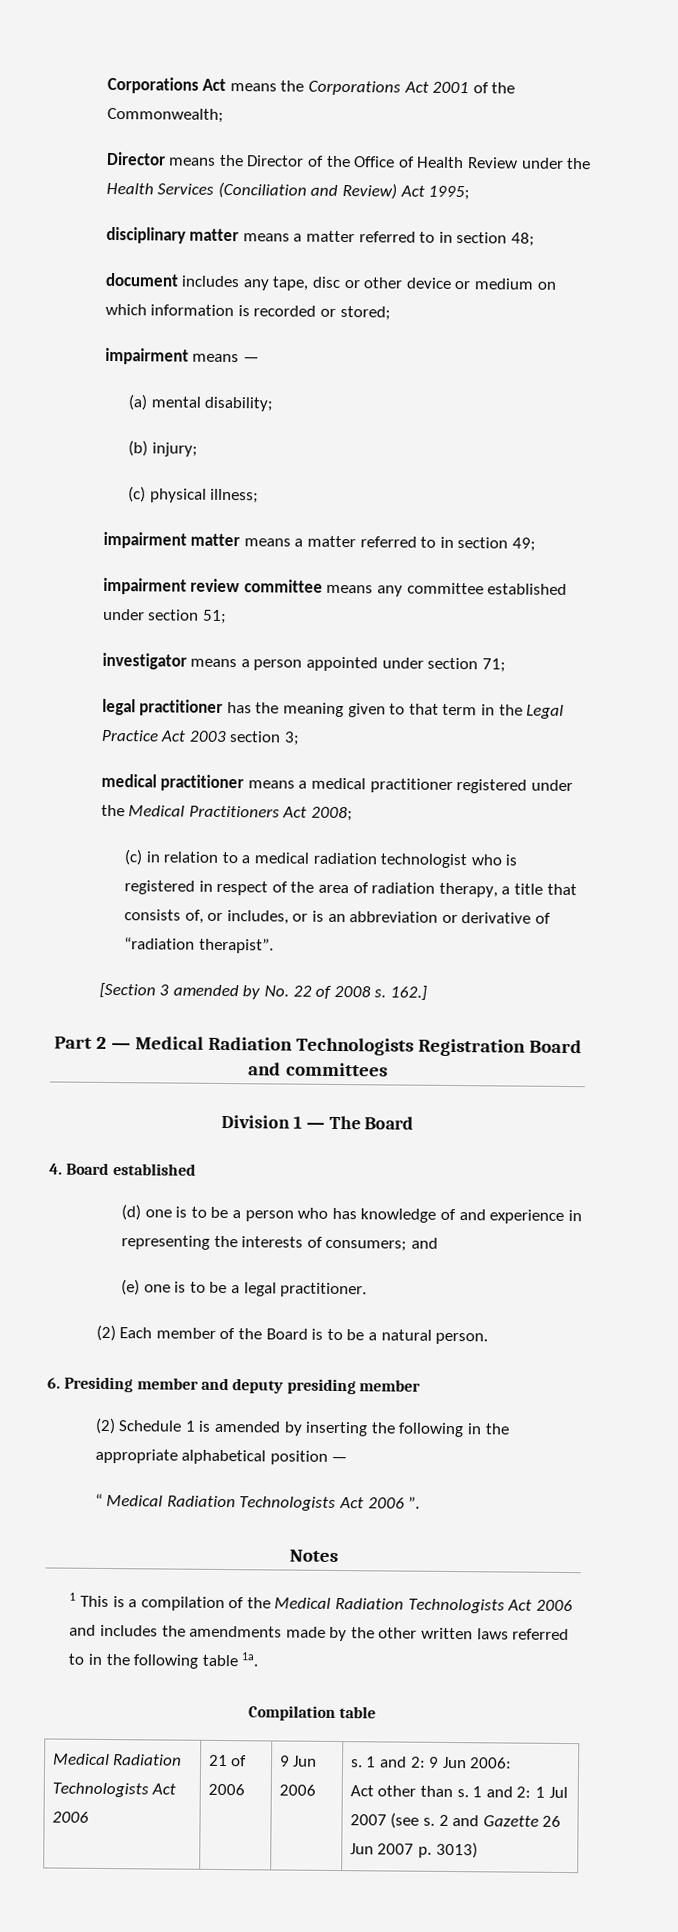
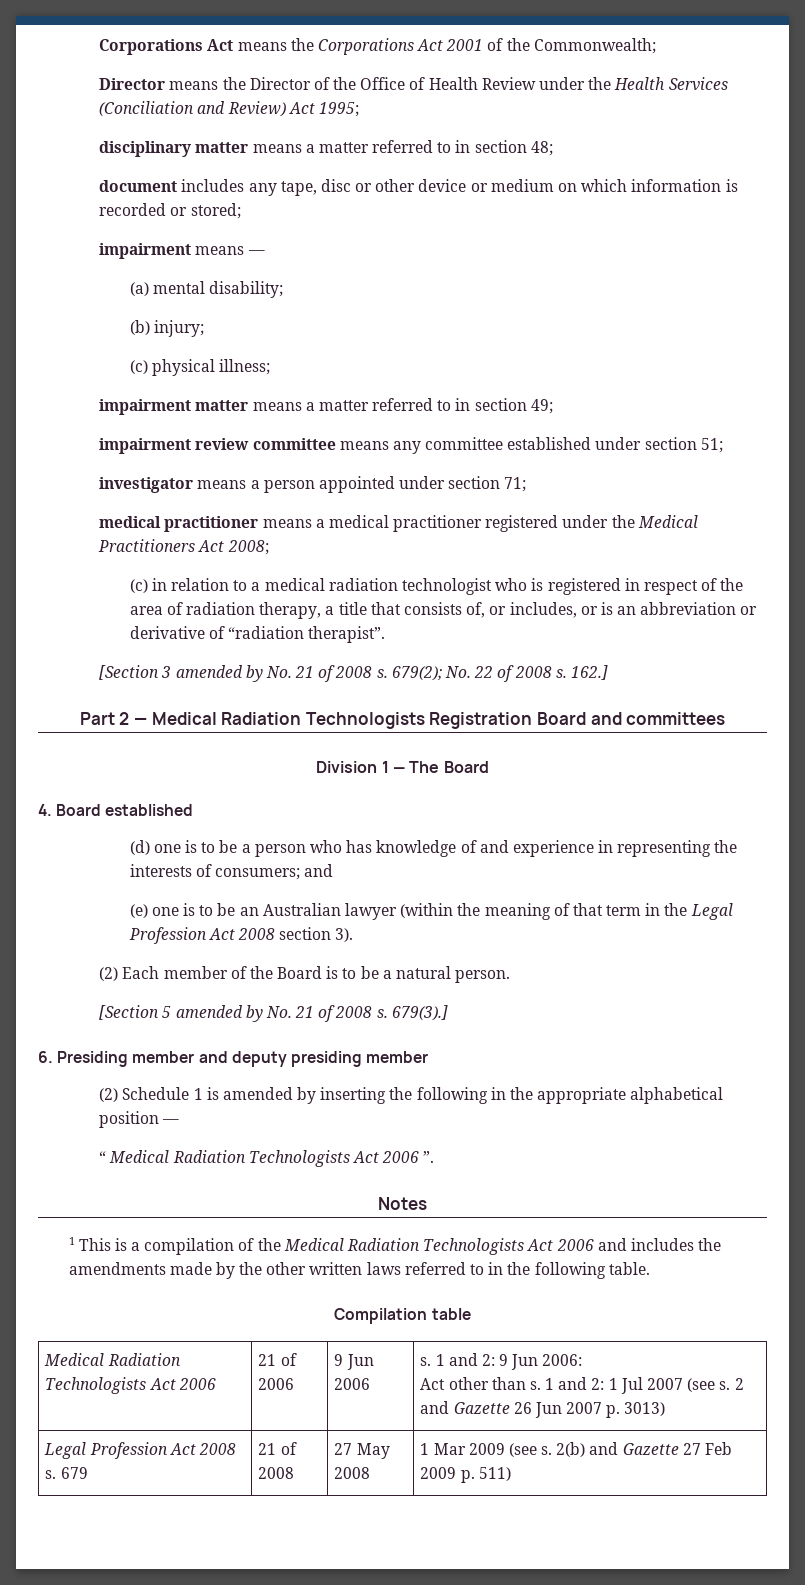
- legal practitioner has the meaning given to that term in the Legal Practice Act 2003 section 3;
- [Section 3 amended by No. 22 of 2008 s.
+ [Section 3 amended by No. 21 of 2008 s. 679(2); No. 22 of 2008 s.
- (e) one is to be a legal practitioner.
+ (e) one is to be an Australian lawyer (within the meaning of that term in the Legal Profession Act 2008 section 3).
+ [Section 5 amended by No. 21 of 2008 s. 679(3).]
- 1 This is a compilation of the Medical Radiation Technologists Act 2006 and includes the amendments made by the other written laws referred to in the following table 1a.
+ 1 This is a compilation of the Medical Radiation Technologists Act 2006 and includes the amendments made by the other written laws referred to in the following table.
+ Legal Profession Act 2008 s. 679 | 21 of 2008 | 27 May 2008 | 1 Mar 2009 (see s. 2(b) and Gazette 27 Feb 2009 p. 511)

